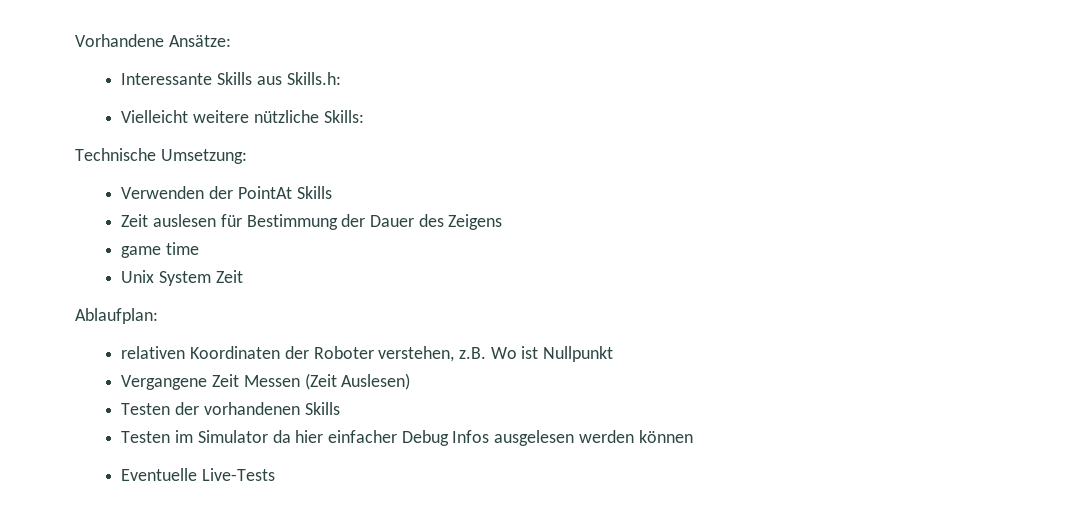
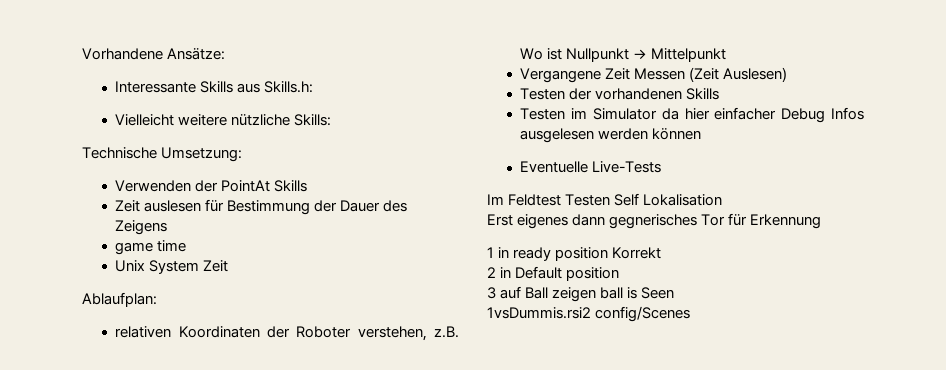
- relativen Koordinaten der Roboter verstehen, z.B. Wo ist Nullpunkt
+ relativen Koordinaten der Roboter verstehen, z.B. Wo ist Nullpunkt → Mittelpunkt
+ Im Feldtest Testen Self Lokalisation
+ Erst eigenes dann gegnerisches Tor für Erkennung
+ 1 in ready position Korrekt
+ 2 in Default position
+ 3 auf Ball zeigen ball is Seen
+ 1vsDummis.rsi2 config/Scenes

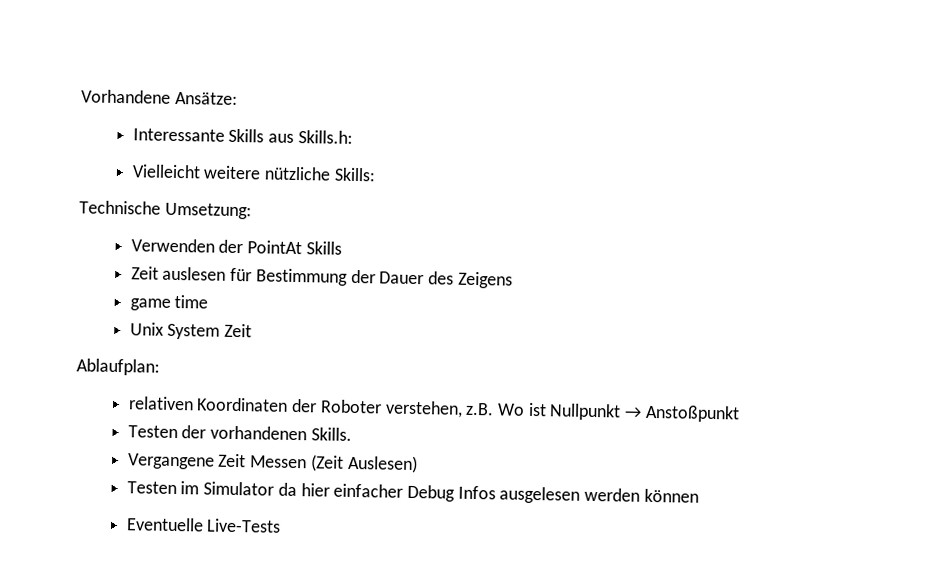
- relativen Koordinaten der Roboter verstehen, z.B. Wo ist Nullpunkt → Mittelpunkt
+ relativen Koordinaten der Roboter verstehen, z.B. Wo ist Nullpunkt → Anstoßpunkt
+ Testen der vorhandenen Skills.
- Testen der vorhandenen Skills
- Im Feldtest Testen Self Lokalisation
- Erst eigenes dann gegnerisches Tor für Erkennung
- 1 in ready position Korrekt
- 2 in Default position
- 3 auf Ball zeigen ball is Seen
- 1vsDummis.rsi2 config/Scenes

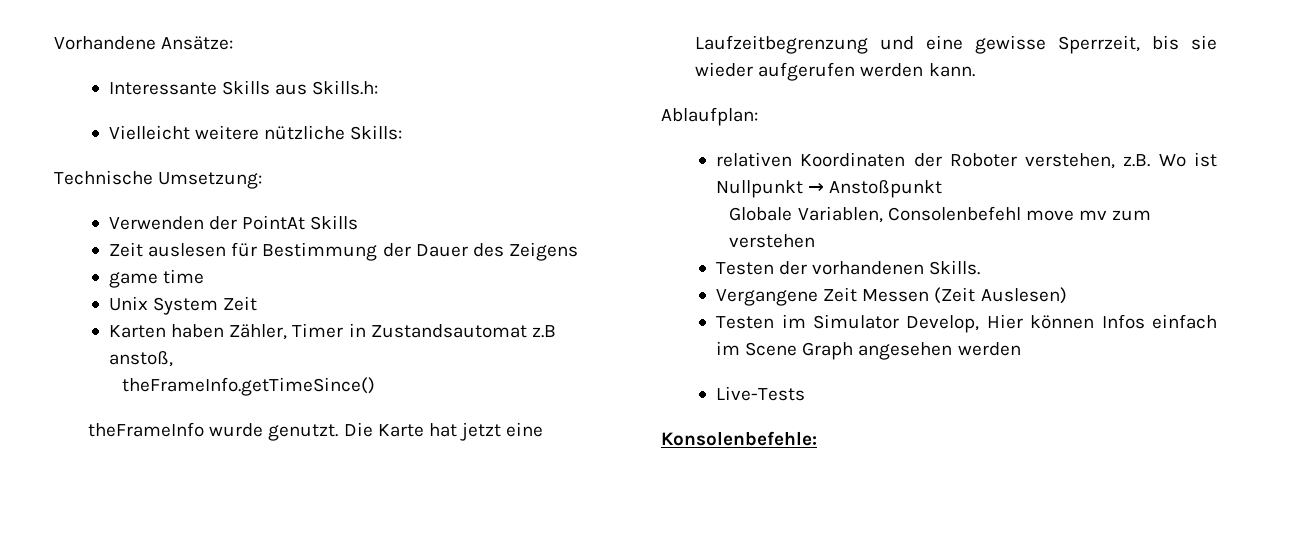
+ Karten haben Zähler, Timer in Zustandsautomat z.B anstoß,
+ theFrameInfo.getTimeSince()
+ theFrameInfo wurde genutzt. Die Karte hat jetzt eine Laufzeitbegrenzung und eine gewisse Sperrzeit, bis sie wieder aufgerufen werden kann.
+ Globale Variablen, Consolenbefehl move mv zum verstehen
- Testen im Simulator da hier einfacher Debug Infos ausgelesen werden können
- Eventuelle Live-Tests
+ Testen im Simulator Develop, Hier können Infos einfach im Scene Graph angesehen werden
+ Live-Tests
+ Konsolenbefehle:

